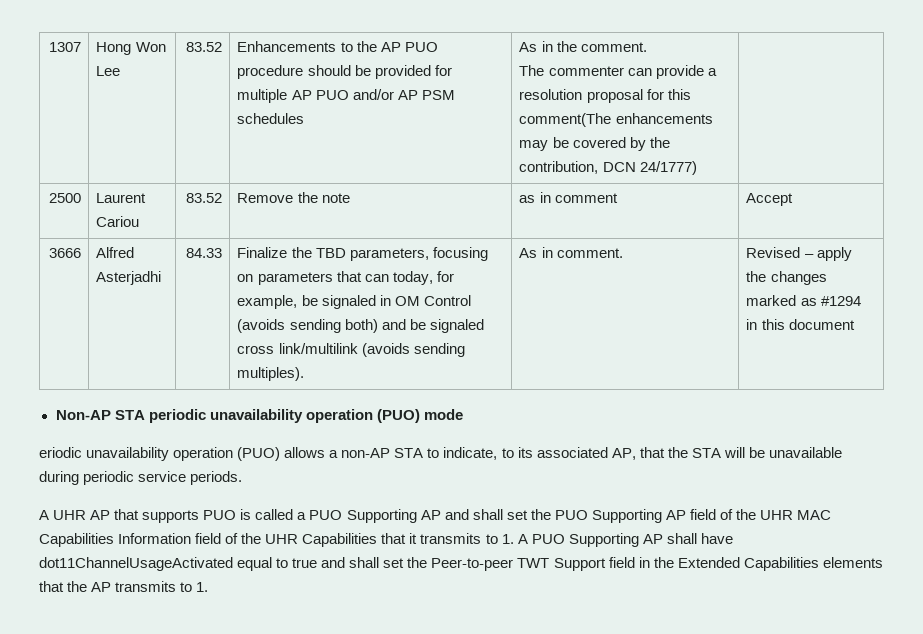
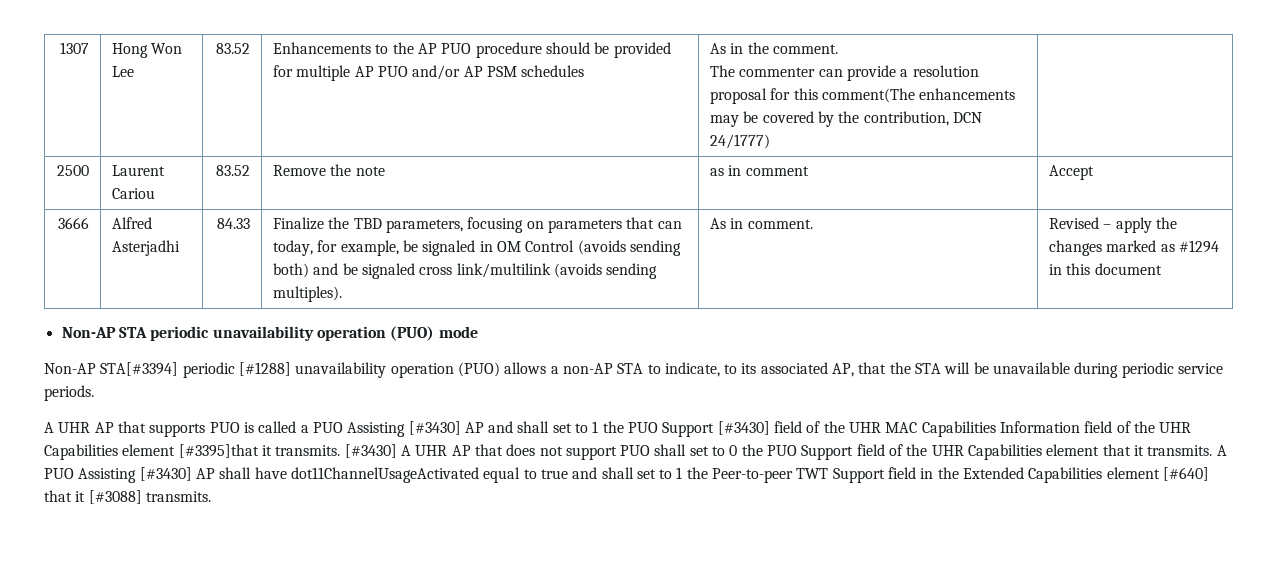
- eriodic unavailability operation (PUO) allows a non-AP STA to indicate, to its associated AP, that the STA will be unavailable during periodic service periods.
+ Non-AP STA[#3394] periodic [#1288] unavailability operation (PUO) allows a non-AP STA to indicate, to its associated AP, that the STA will be unavailable during periodic service periods.
- A UHR AP that supports PUO is called a PUO Supporting AP and shall set the PUO Supporting AP field of the UHR MAC Capabilities Information field of the UHR Capabilities that it transmits to 1. A PUO Supporting AP shall have dot11ChannelUsageActivated equal to true and shall set the Peer-to-peer TWT Support field in the Extended Capabilities elements that the AP transmits to 1.
+ A UHR AP that supports PUO is called a PUO Assisting [#3430] AP and shall set to 1 the PUO Support [#3430] field of the UHR MAC Capabilities Information field of the UHR Capabilities element [#3395]that it transmits. [#3430] A UHR AP that does not support PUO shall set to 0 the PUO Support field of the UHR Capabilities element that it transmits. A PUO Assisting [#3430] AP shall have dot11ChannelUsageActivated equal to true and shall set to 1 the Peer-to-peer TWT Support field in the Extended Capabilities element [#640] that it [#3088] transmits.

